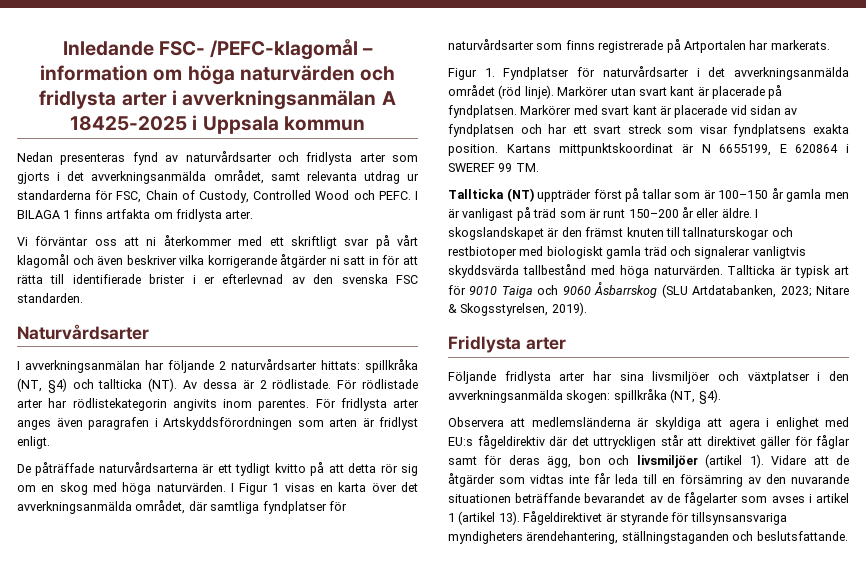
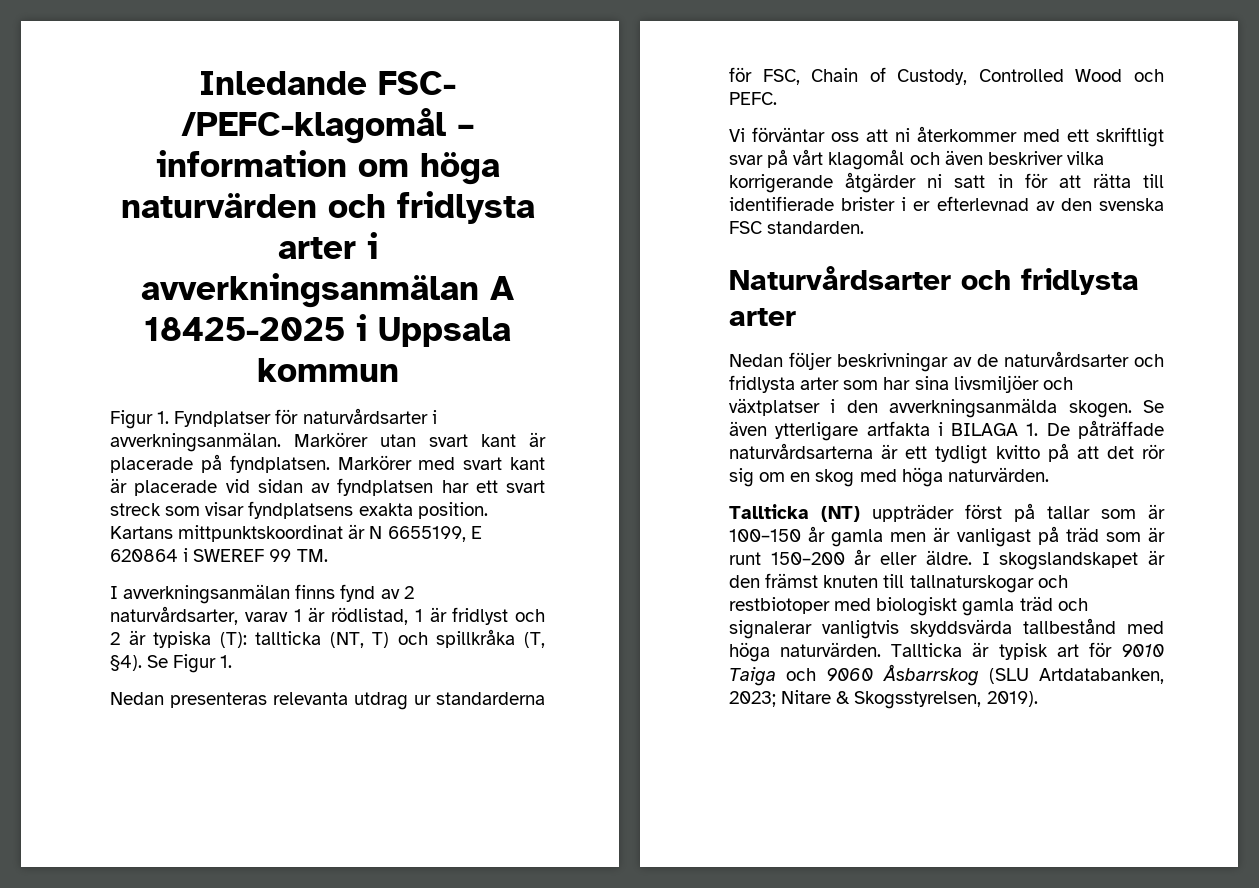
- Nedan presenteras fynd av naturvårdsarter och fridlysta arter som gjorts i det avverkningsanmälda området, samt relevanta utdrag ur standarderna för FSC, Chain of Custody, Controlled Wood och PEFC. I BILAGA 1 finns artfakta om fridlysta arter.
+ Figur 1. Fyndplatser för naturvårdsarter i avverkningsanmälan. Markörer utan svart kant är placerade på fyndplatsen. Markörer med svart kant är placerade vid sidan av fyndplatsen har ett svart streck som visar fyndplatsens exakta position. Kartans mittpunktskoordinat är N 6655199, E 620864 i SWEREF 99 TM.
+ I avverkningsanmälan finns fynd av 2 naturvårdsarter, varav 1 är rödlistad, 1 är fridlyst och 2 är typiska (T): tallticka (NT, T) och spillkråka (T, §4). Se Figur 1.
+ Nedan presenteras relevanta utdrag ur standarderna för FSC, Chain of Custody, Controlled Wood och PEFC.
- Naturvårdsarter
- I avverkningsanmälan har följande 2 naturvårdsarter hittats: spillkråka (NT, §4) och tallticka (NT). Av dessa är 2 rödlistade. För rödlistade arter har rödlistekategorin angivits inom parentes. För fridlysta arter anges även paragrafen i Artskyddsförordningen som arten är fridlyst enligt.
- De påträffade naturvårdsarterna är ett tydligt kvitto på att detta rör sig om en skog med höga naturvärden. I Figur 1 visas en karta över det avverkningsanmälda området, där samtliga fyndplatser för naturvårdsarter som finns registrerade på Artportalen har markerats.
- Figur 1. Fyndplatser för naturvårdsarter i det avverkningsanmälda området (röd linje). Markörer utan svart kant är placerade på fyndplatsen. Markörer med svart kant är placerade vid sidan av fyndplatsen och har ett svart streck som visar fyndplatsens exakta position. Kartans mittpunktskoordinat är N 6655199, E 620864 i SWEREF 99 TM.
+ Naturvårdsarter och fridlysta arter
+ Nedan följer beskrivningar av de naturvårdsarter och fridlysta arter som har sina livsmiljöer och växtplatser i den avverkningsanmälda skogen. Se även ytterligare artfakta i BILAGA 1. De påträffade naturvårdsarterna är ett tydligt kvitto på att det rör sig om en skog med höga naturvärden.
- Fridlysta arter
- Följande fridlysta arter har sina livsmiljöer och växtplatser i den avverkningsanmälda skogen: spillkråka (NT, §4).
- Observera att medlemsländerna är skyldiga att agera i enlighet med EU:s fågeldirektiv där det uttryckligen står att direktivet gäller för fåglar samt för deras ägg, bon och livsmiljöer (artikel 1). Vidare att de åtgärder som vidtas inte får leda till en försämring av den nuvarande situationen beträffande bevarandet av de fågelarter som avses i artikel 1 (artikel 13). Fågeldirektivet är styrande för tillsynsansvariga myndigheters ärendehantering, ställningstaganden och beslutsfattande.

